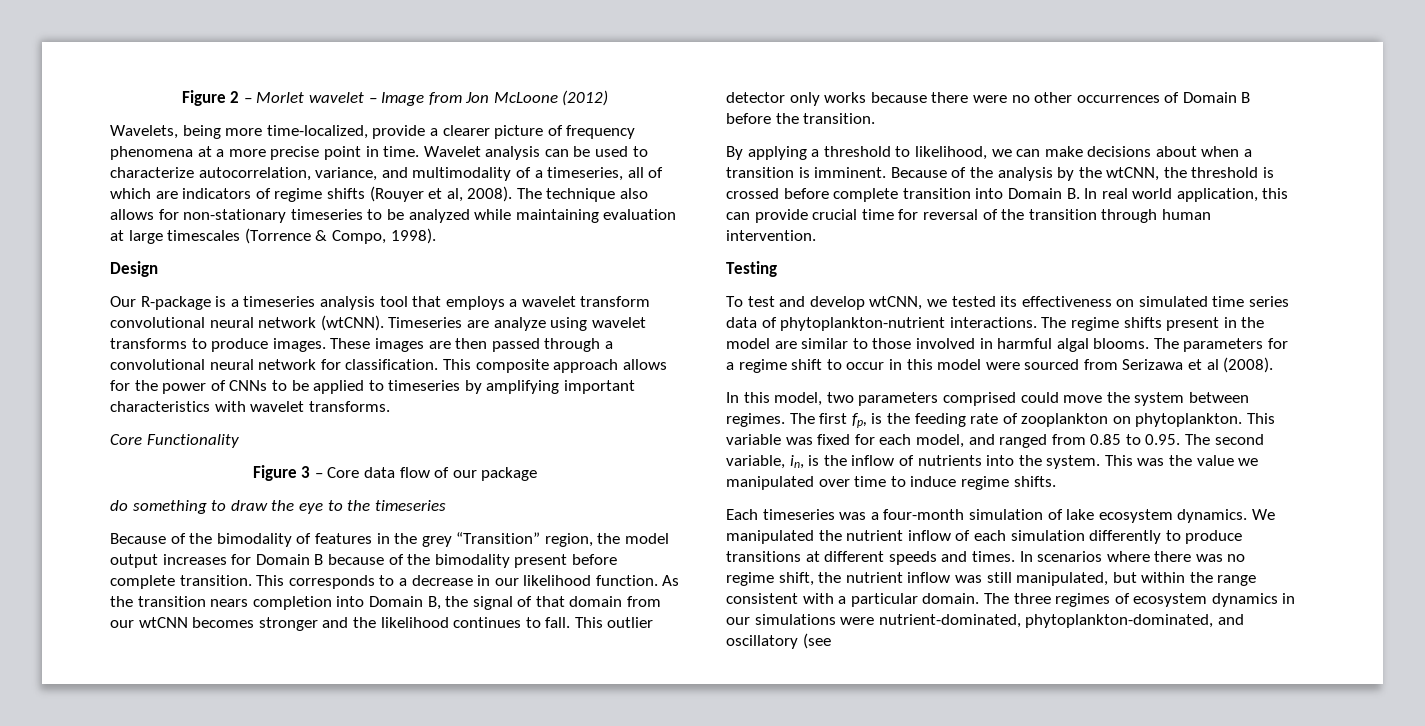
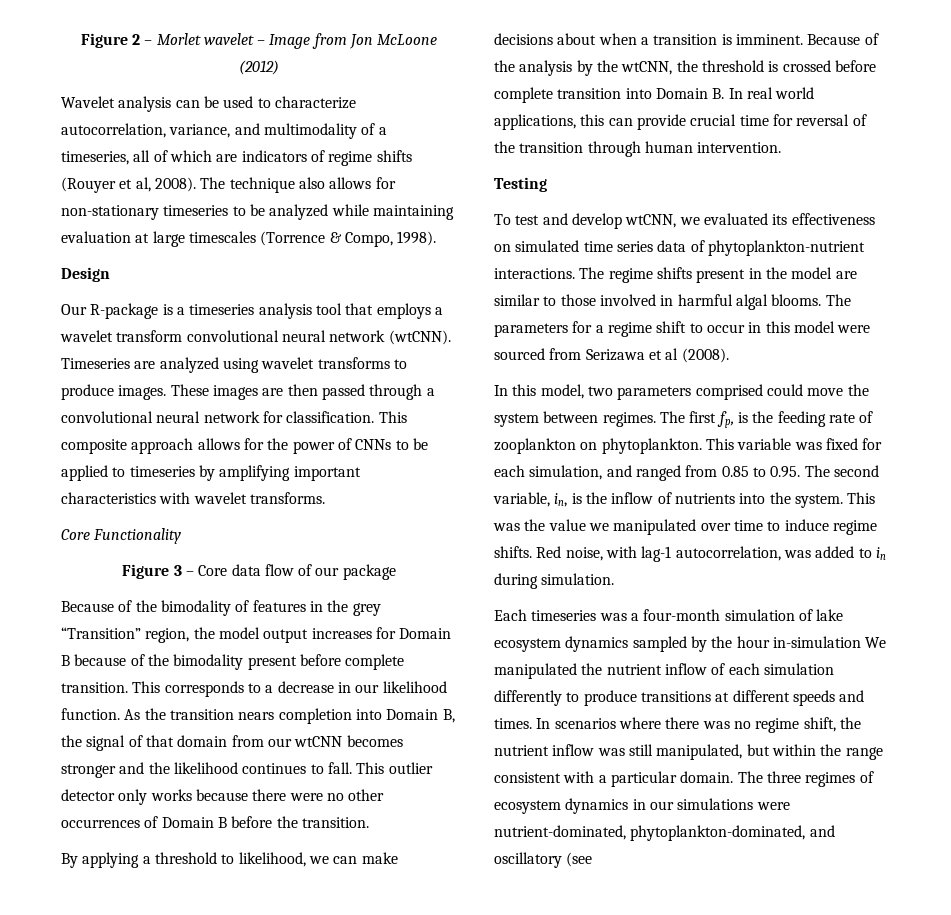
- Wavelets, being more time-localized, provide a clearer picture of frequency phenomena at a more precise point in time.
- Timeseries are analyze using wavelet transforms to produce images.
+ Timeseries are analyzed using wavelet transforms to produce images.
- do something to draw the eye to the timeseries
- Because of the analysis by the wtCNN, the threshold is crossed before complete transition into Domain B. In real world application, this can provide crucial time for reversal of the transition through human intervention.
+ Because of the analysis by the wtCNN, the threshold is crossed before complete transition into Domain B. In real world applications, this can provide crucial time for reversal of the transition through human intervention.
- To test and develop wtCNN, we tested its effectiveness on simulated time series data of phytoplankton-nutrient interactions.
+ To test and develop wtCNN, we evaluated its effectiveness on simulated time series data of phytoplankton-nutrient interactions.
- This variable was fixed for each model, and ranged from 0.85 to 0.95. The second variable, in, is the inflow of nutrients into the system.
+ This variable was fixed for each simulation, and ranged from 0.85 to 0.95. The second variable, in, is the inflow of nutrients into the system.
+ Red noise, with lag-1 autocorrelation, was added to in during simulation.
- Each timeseries was a four-month simulation of lake ecosystem dynamics. We manipulated the nutrient inflow of each simulation differently to produce transitions at different speeds and times.
+ Each timeseries was a four-month simulation of lake ecosystem dynamics sampled by the hour in-simulation We manipulated the nutrient inflow of each simulation differently to produce transitions at different speeds and times.

